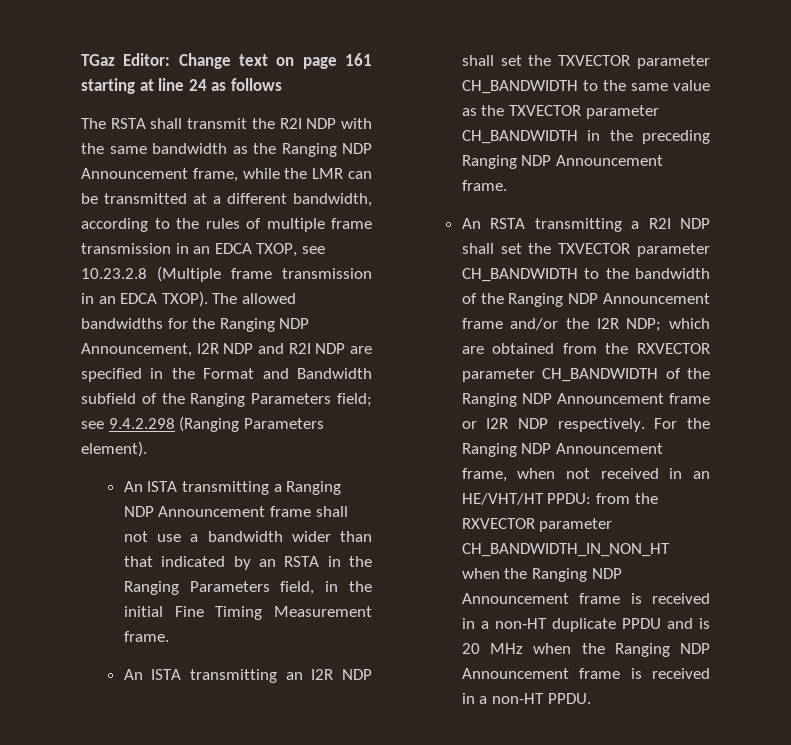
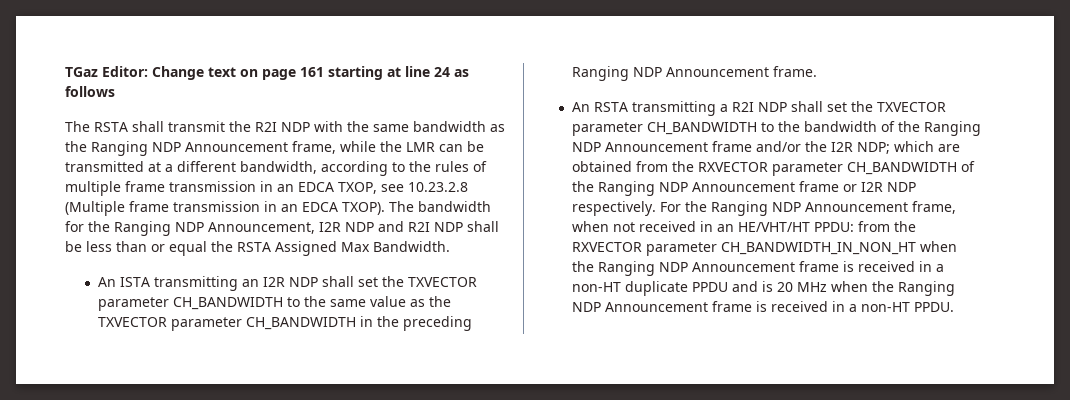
- The allowed bandwidths for the Ranging NDP Announcement, I2R NDP and R2I NDP are specified in the Format and Bandwidth subfield of the Ranging Parameters field; see 9.4.2.298 (Ranging Parameters element).
- An ISTA transmitting a Ranging NDP Announcement frame shall not use a bandwidth wider than that indicated by an RSTA in the Ranging Parameters field, in the initial Fine Timing Measurement frame.
+ The bandwidth for the Ranging NDP Announcement, I2R NDP and R2I NDP shall be less than or equal the RSTA Assigned Max Bandwidth.

